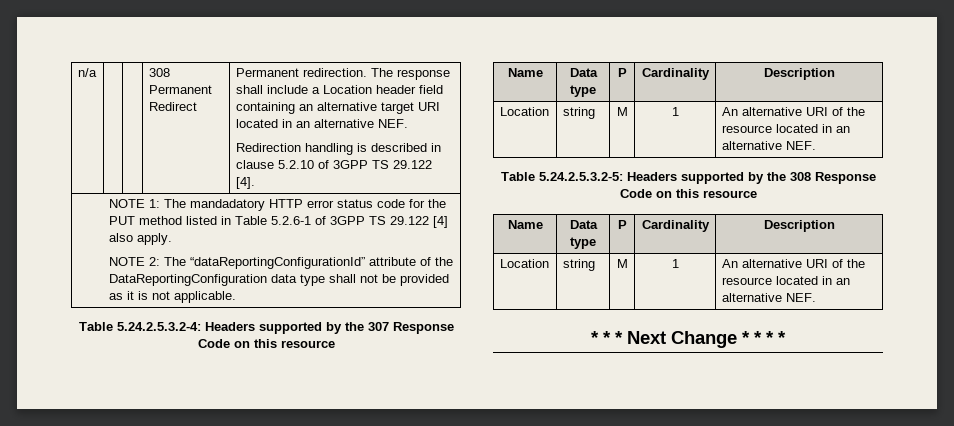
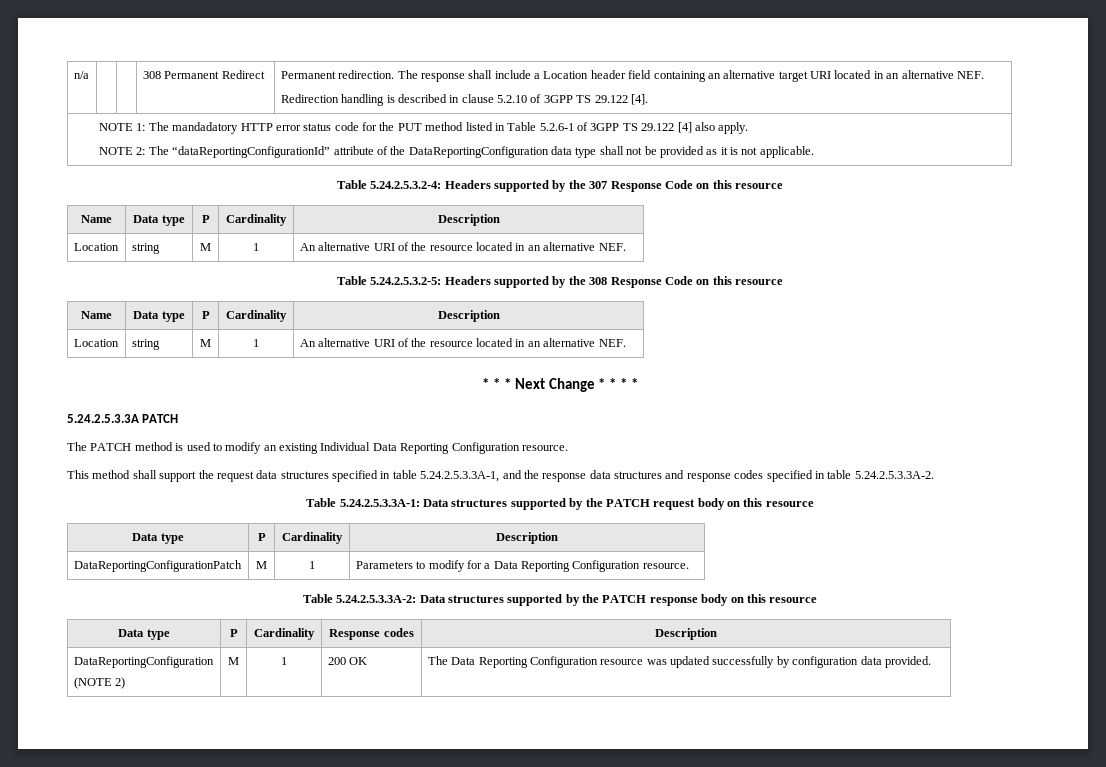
+ 5.24.2.5.3.3A PATCH
+ The PATCH method is used to modify an existing Individual Data Reporting Configuration resource.
+ This method shall support the request data structures specified in table 5.24.2.5.3.3A-1, and the response data structures and response codes specified in table 5.24.2.5.3.3A-2.
+ Table 5.24.2.5.3.3A-1: Data structures supported by the PATCH request body on this resource
+ Data type | P | Cardinality | Description
+ DataReportingConfigurationPatch | M | 1 | Parameters to modify for a Data Reporting Configuration resource.
+ Table 5.24.2.5.3.3A-2: Data structures supported by the PATCH response body on this resource
+ Data type | P | Cardinality | Response codes | Description
+ DataReportingConfiguration
+ (NOTE 2) | M | 1 | 200 OK | The Data Reporting Configuration resource was updated successfully by configuration data provided.

